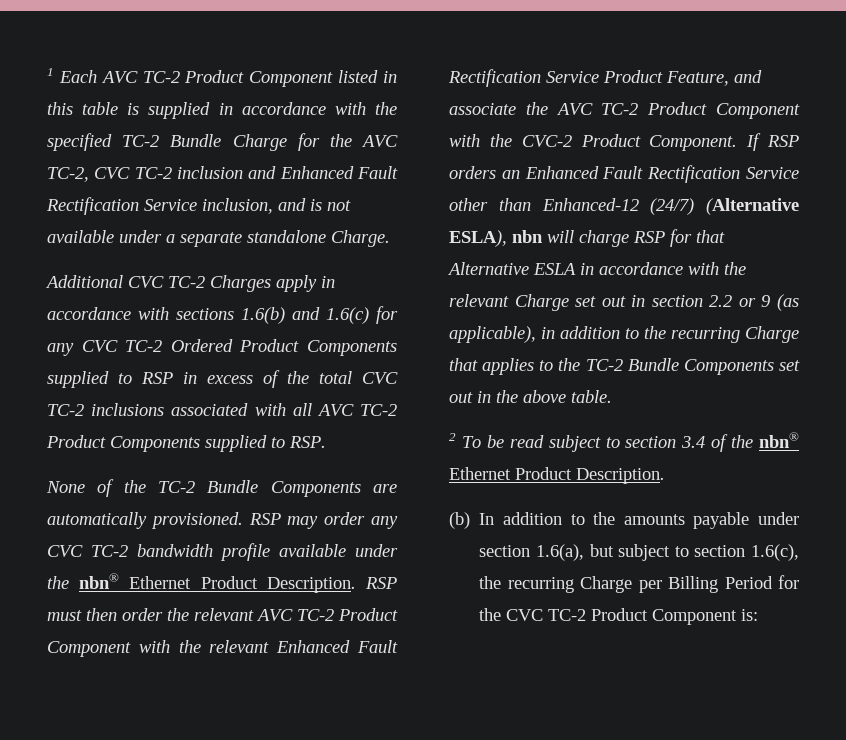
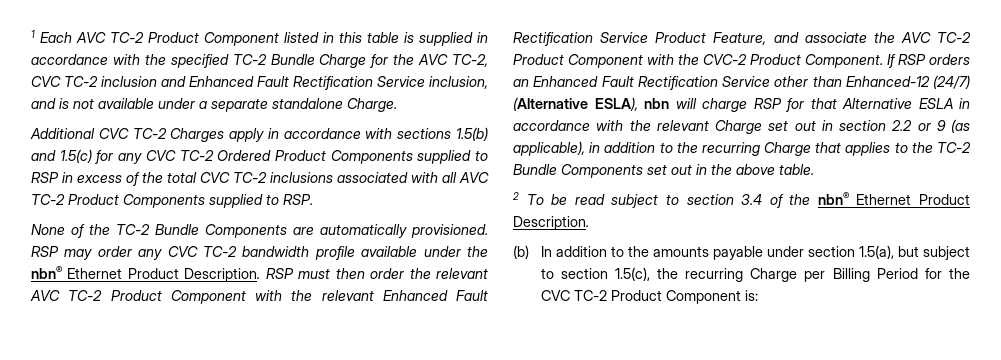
- Additional CVC TC-2 Charges apply in accordance with sections 1.6(b) and 1.6(c) for any CVC TC-2 Ordered Product Components supplied to RSP in excess of the total CVC TC-2 inclusions associated with all AVC TC-2 Product Components supplied to RSP.
+ Additional CVC TC-2 Charges apply in accordance with sections 1.5(b) and 1.5(c) for any CVC TC-2 Ordered Product Components supplied to RSP in excess of the total CVC TC-2 inclusions associated with all AVC TC-2 Product Components supplied to RSP.
- (b) In addition to the amounts payable under section 1.6(a), but subject to section 1.6(c), the recurring Charge per Billing Period for the CVC TC-2 Product Component is:
+ (b) In addition to the amounts payable under section 1.5(a), but subject to section 1.5(c), the recurring Charge per Billing Period for the CVC TC-2 Product Component is:

